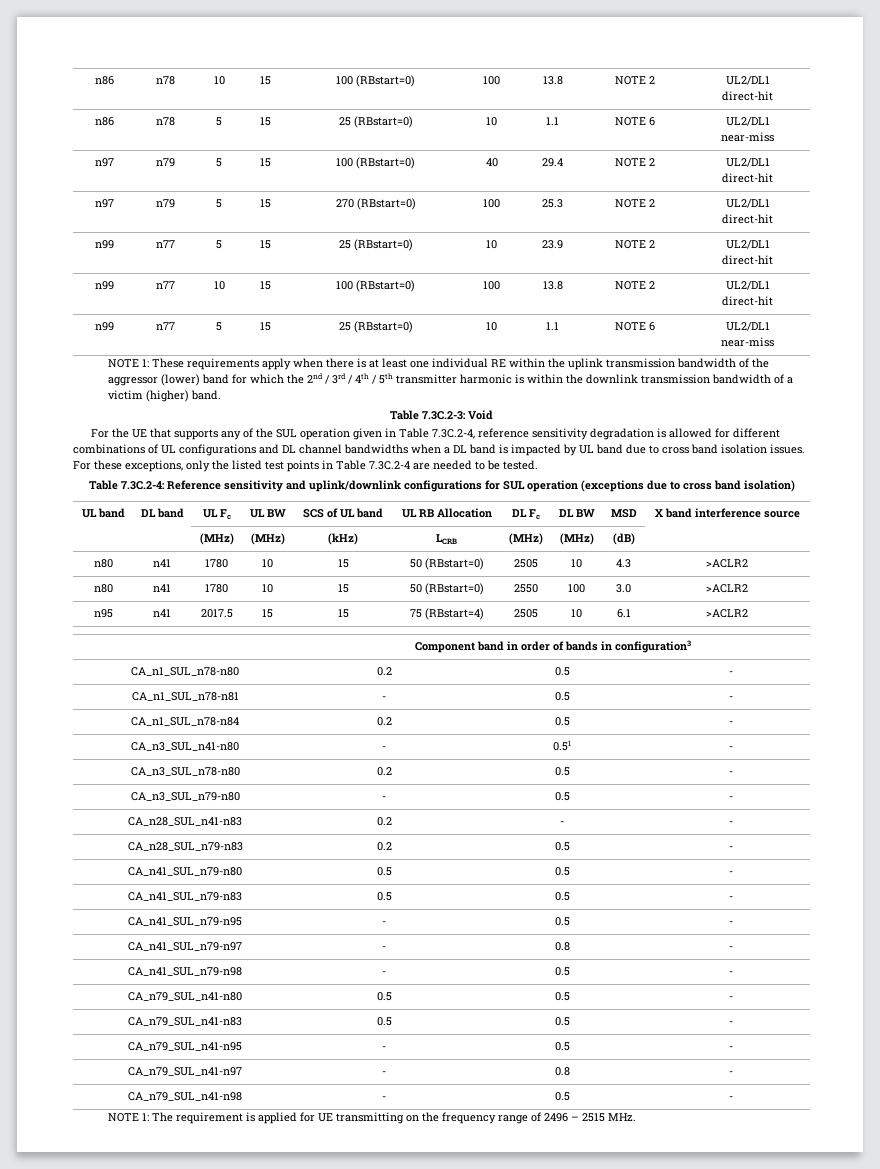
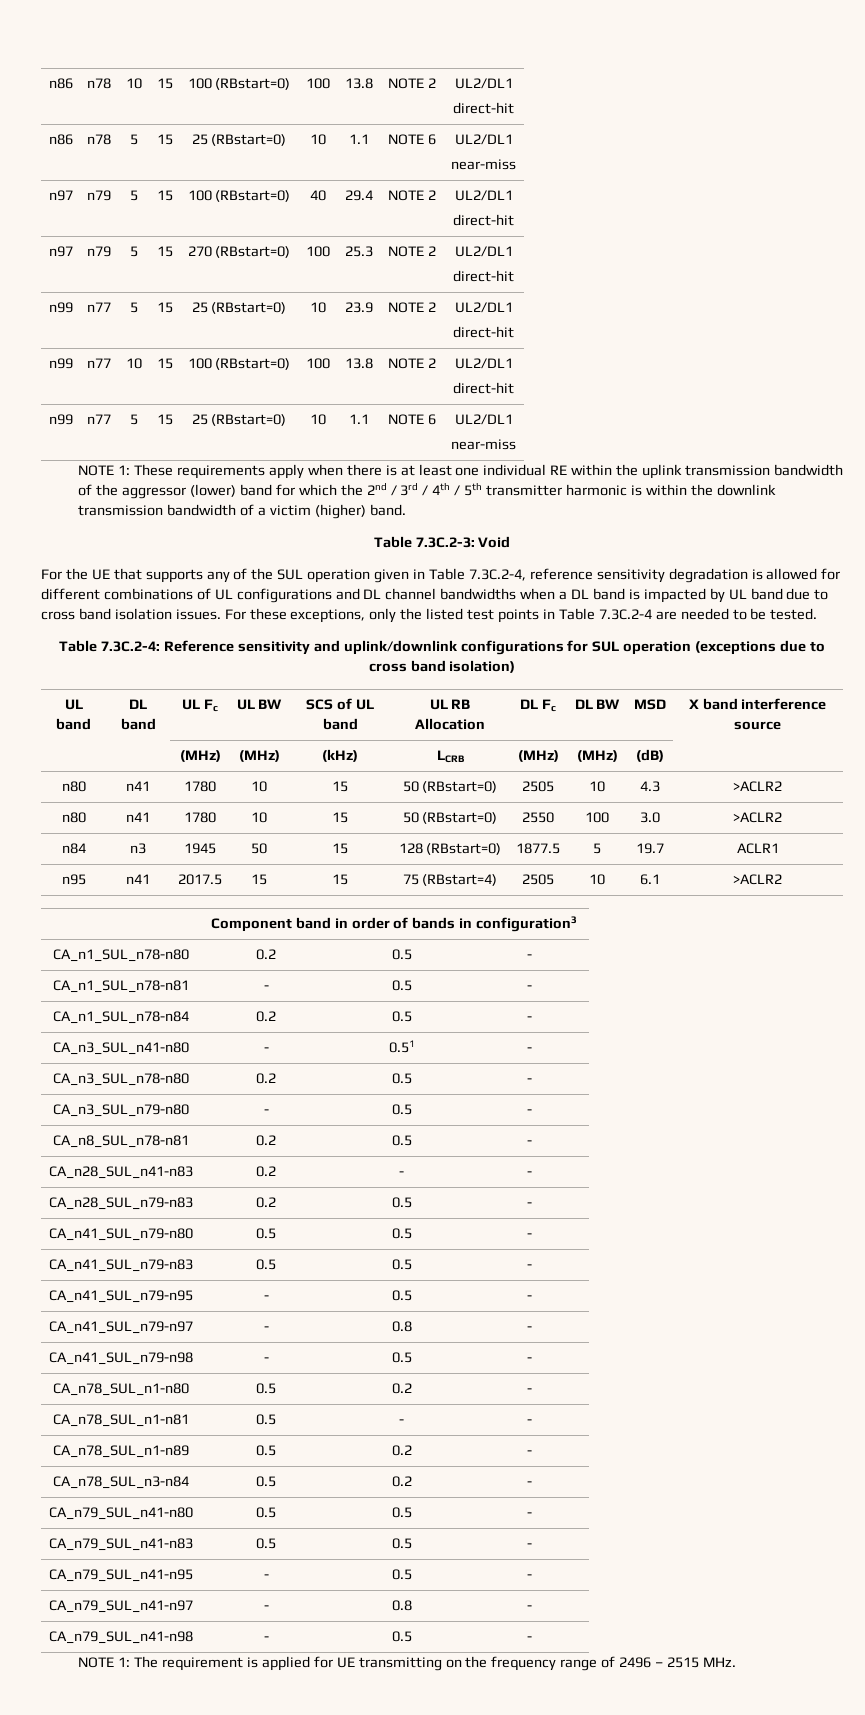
+ n84 | n3 | 1945 | 50 | 15 | 128 (RBstart=0) | 1877.5 | 5 | 19.7 | ACLR1
+ CA_n8_SUL_n78-n81 | 0.2 | 0.5 | -
+ CA_n78_SUL_n1-n80 | 0.5 | 0.2 | -
+ CA_n78_SUL_n1-n81 | 0.5 | - | -
+ CA_n78_SUL_n1-n89 | 0.5 | 0.2 | -
+ CA_n78_SUL_n3-n84 | 0.5 | 0.2 | -

